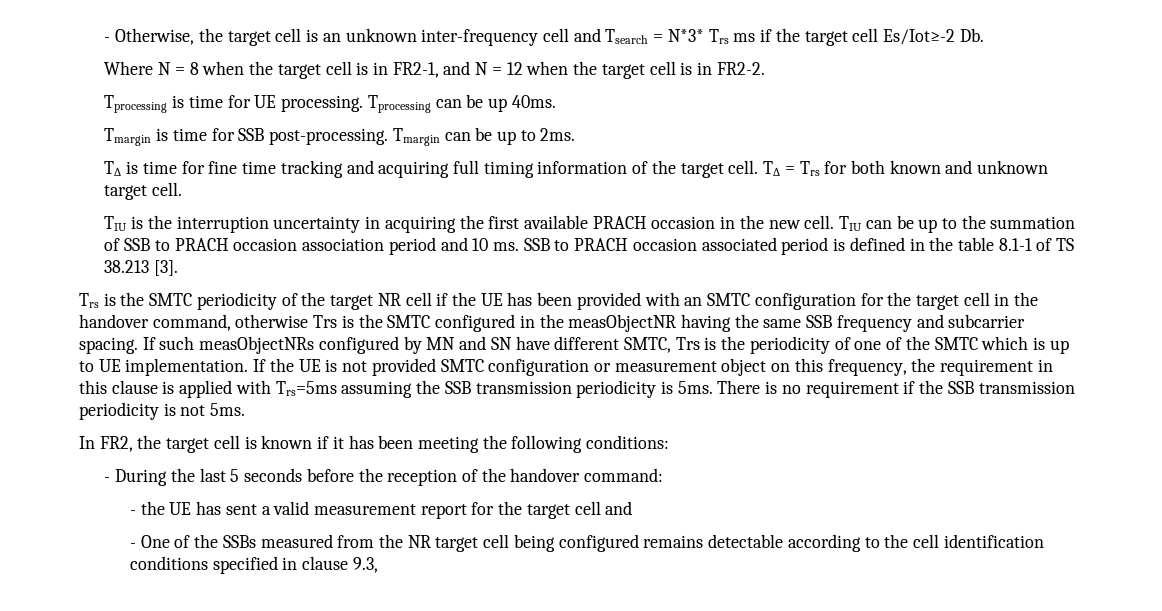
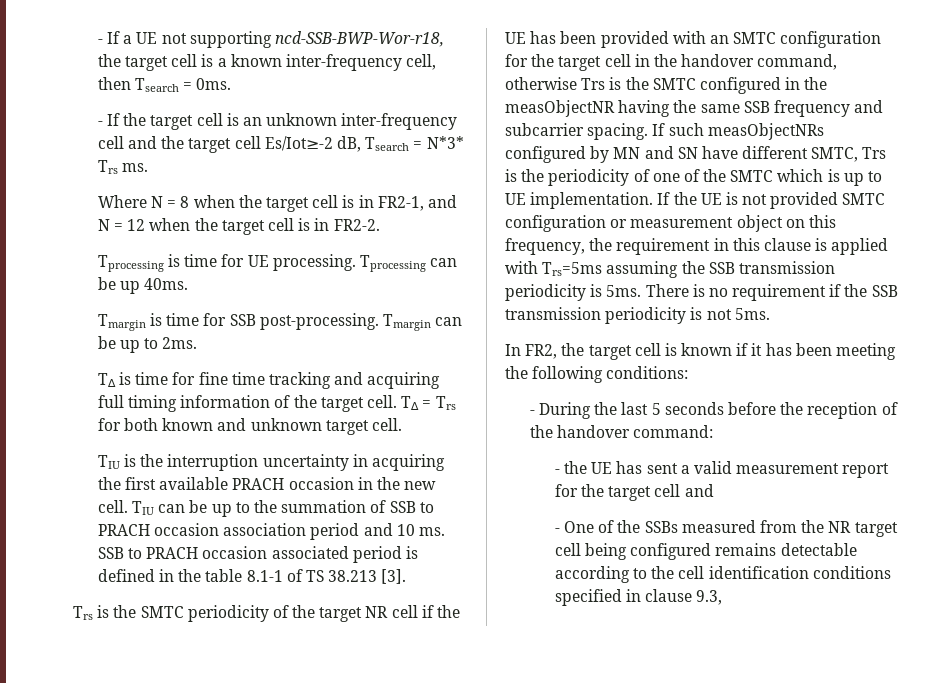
- - Otherwise, the target cell is an unknown inter-frequency cell and Tsearch = N*3* Trs ms if the target cell Es/Iot≥-2 Db.
+ - If a UE not supporting ncd-SSB-BWP-Wor-r18, the target cell is a known inter-frequency cell, then Tsearch = 0ms.
+ - If the target cell is an unknown inter-frequency cell and the target cell Es/Iot≥-2 dB, Tsearch = N*3* Trs ms.

